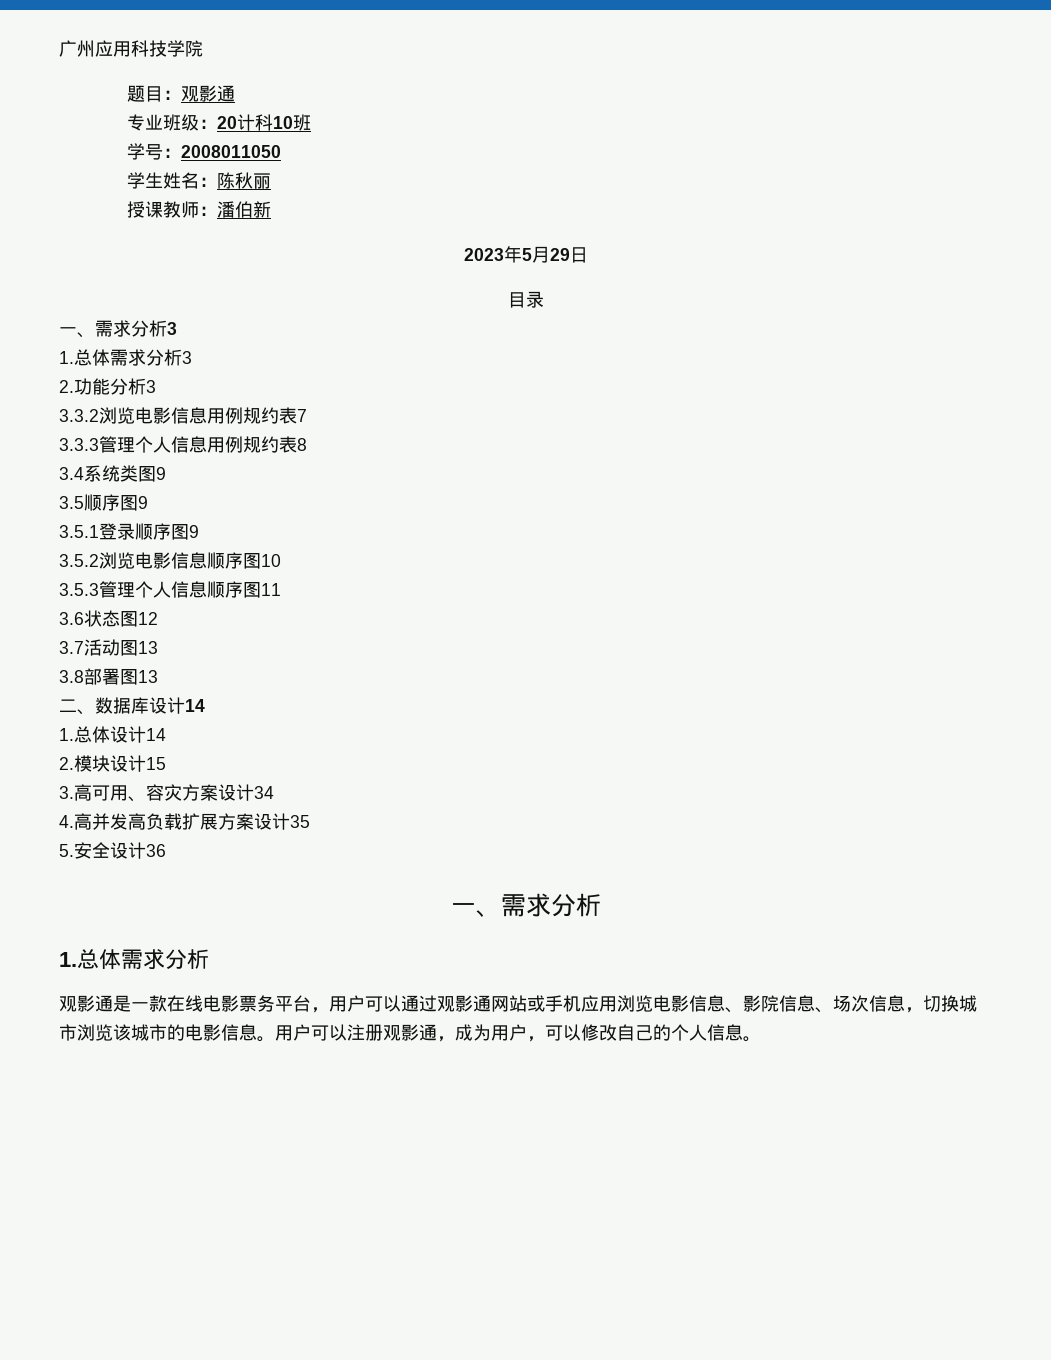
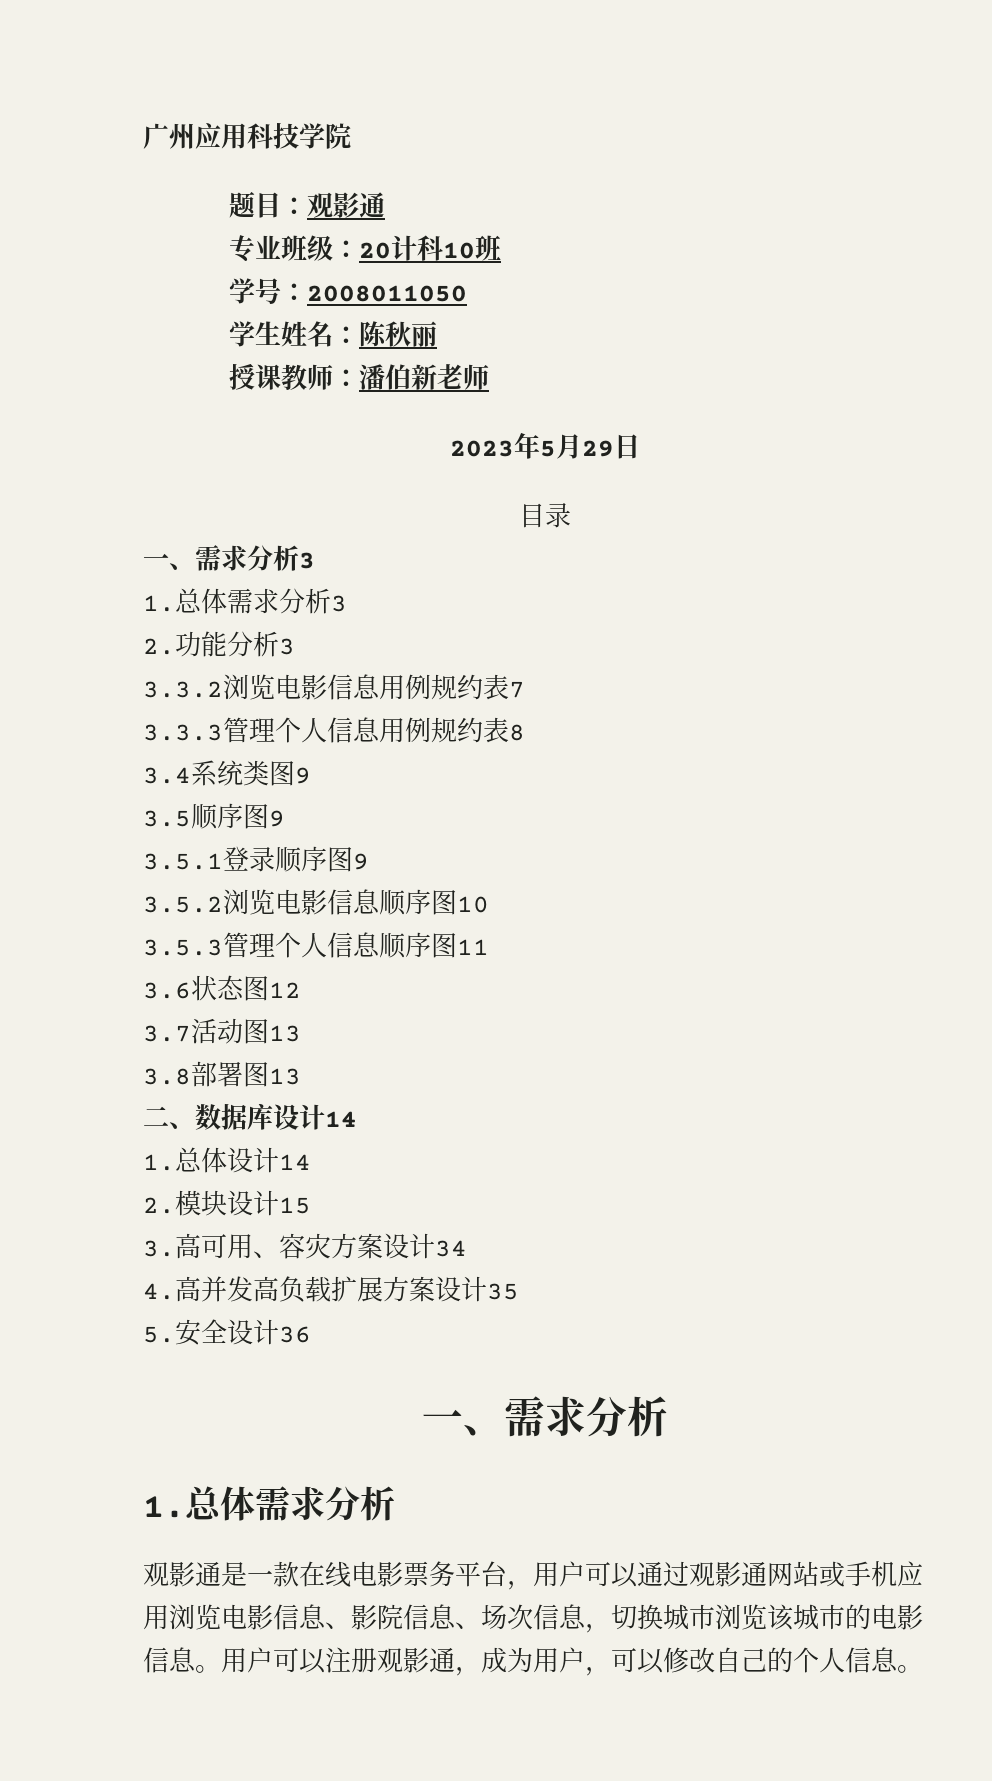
- 授课教师：潘伯新
+ 授课教师：潘伯新老师

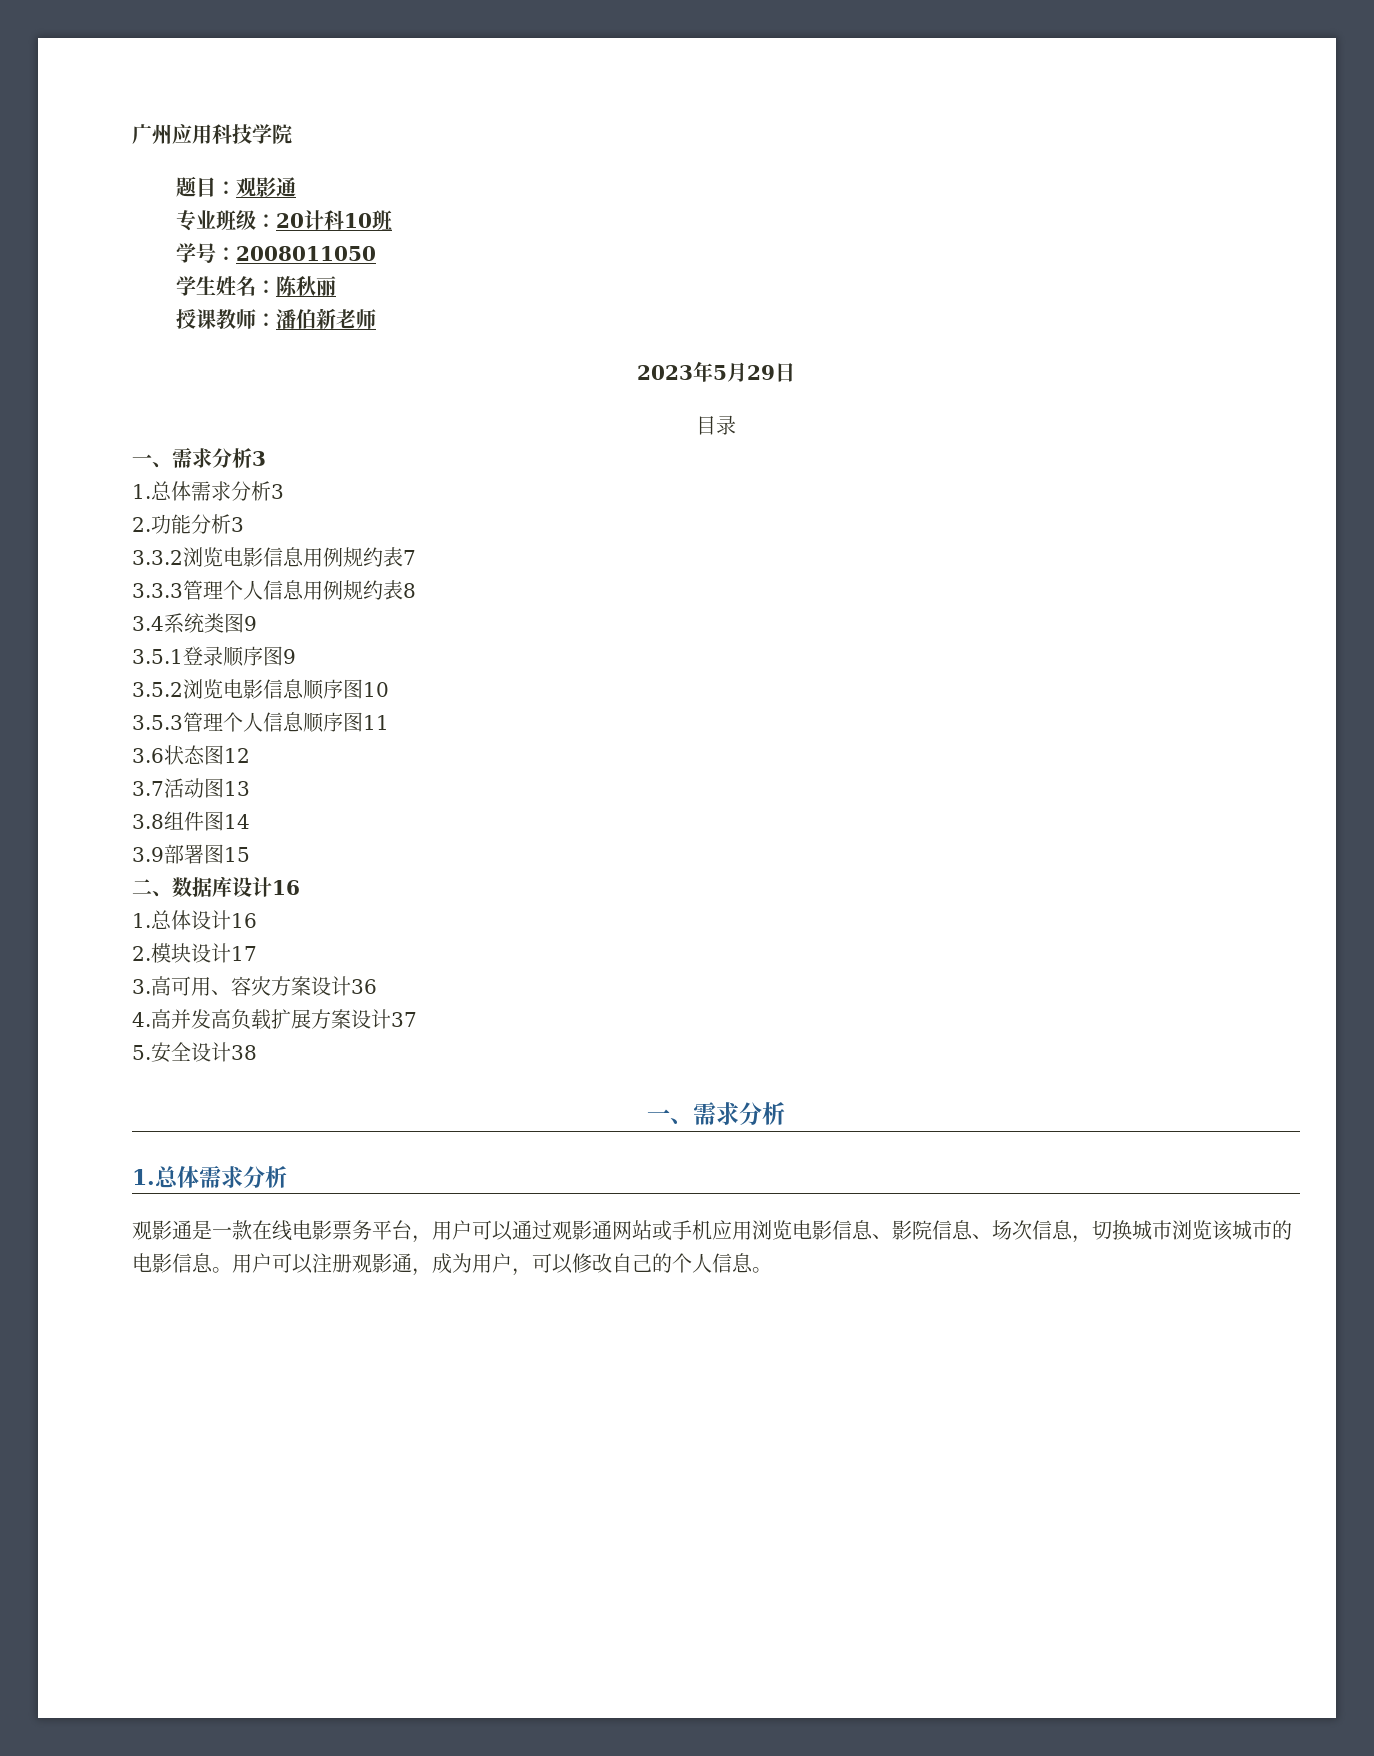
- 3.5顺序图9
- 3.8部署图13
+ 3.8组件图14
+ 3.9部署图15
- 二、数据库设计14
+ 二、数据库设计16
- 1.总体设计14
+ 1.总体设计16
- 2.模块设计15
+ 2.模块设计17
- 3.高可用、容灾方案设计34
+ 3.高可用、容灾方案设计36
- 4.高并发高负载扩展方案设计35
+ 4.高并发高负载扩展方案设计37
- 5.安全设计36
+ 5.安全设计38

